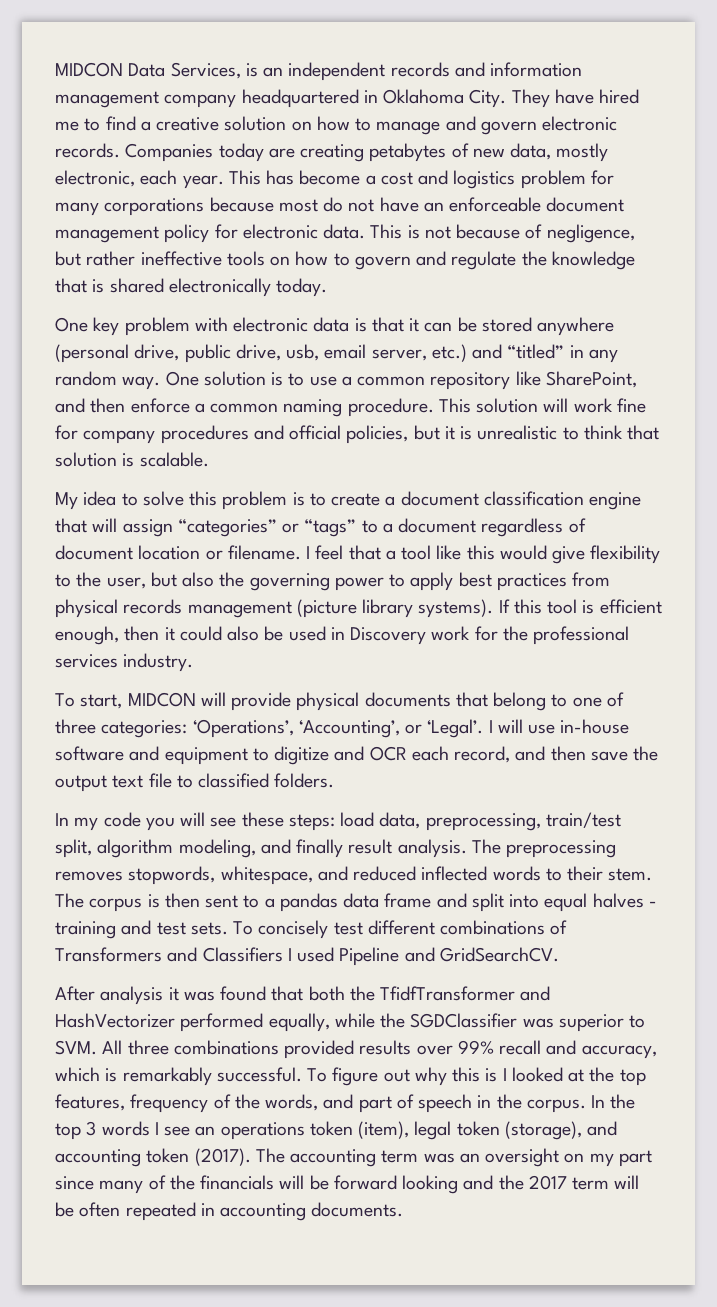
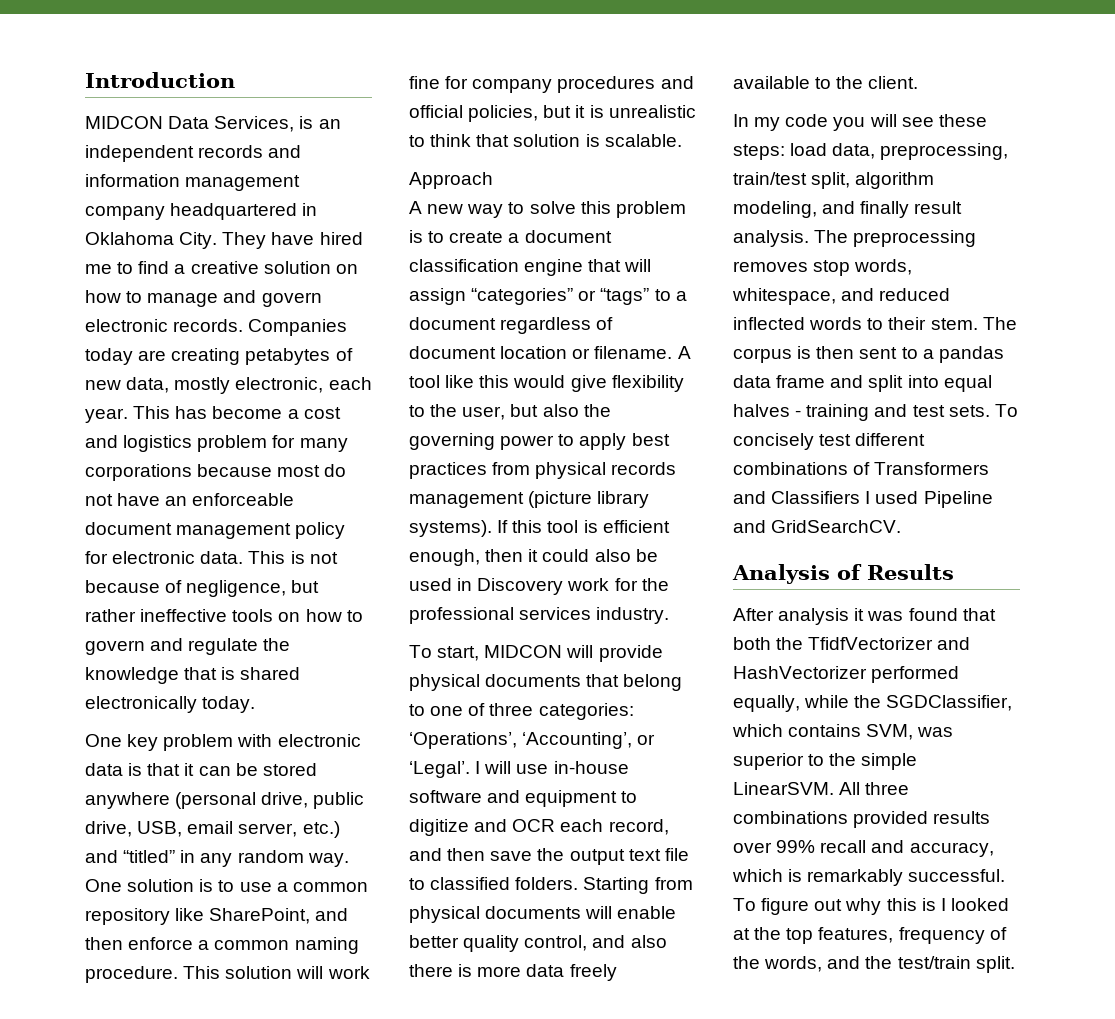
+ Introduction
- One key problem with electronic data is that it can be stored anywhere (personal drive, public drive, usb, email server, etc.) and “titled” in any random way.
+ One key problem with electronic data is that it can be stored anywhere (personal drive, public drive, USB, email server, etc.) and “titled” in any random way.
- My idea to solve this problem is to create a document classification engine that will assign “categories” or “tags” to a document regardless of document location or filename.
+ Approach
+ A new way to solve this problem is to create a document classification engine that will assign “categories” or “tags” to a document regardless of document location or filename.
- I feel that a tool like this would give flexibility to the user, but also the governing power to apply best practices from physical records management (picture library systems).
+ A tool like this would give flexibility to the user, but also the governing power to apply best practices from physical records management (picture library systems).
+ Starting from physical documents will enable better quality control, and also there is more data freely available to the client.
- The preprocessing removes stopwords, whitespace, and reduced inflected words to their stem.
+ The preprocessing removes stop words, whitespace, and reduced inflected words to their stem.
+ Analysis of Results
- After analysis it was found that both the TfidfTransformer and HashVectorizer performed equally, while the SGDClassifier was superior to SVM. All three combinations provided results over 99% recall and accuracy, which is remarkably successful.
+ After analysis it was found that both the TfidfVectorizer and HashVectorizer performed equally, while the SGDClassifier, which contains SVM, was superior to the simple LinearSVM. All three combinations provided results over 99% recall and accuracy, which is remarkably successful.
- To figure out why this is I looked at the top features, frequency of the words, and part of speech in the corpus. In the top 3 words I see an operations token (item), legal token (storage), and accounting token (2017). The accounting term was an oversight on my part since many of the financials will be forward looking and the 2017 term will be often repeated in accounting documents.
+ To figure out why this is I looked at the top features, frequency of the words, and the test/train split.

